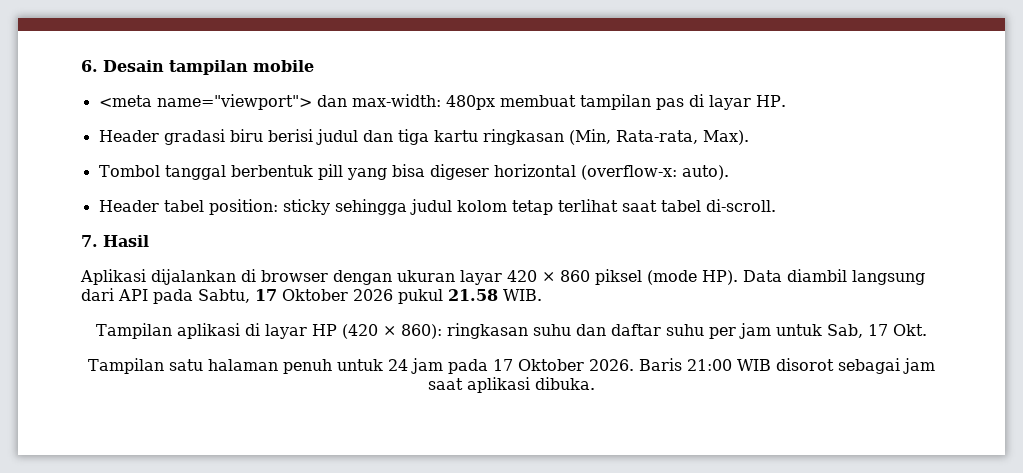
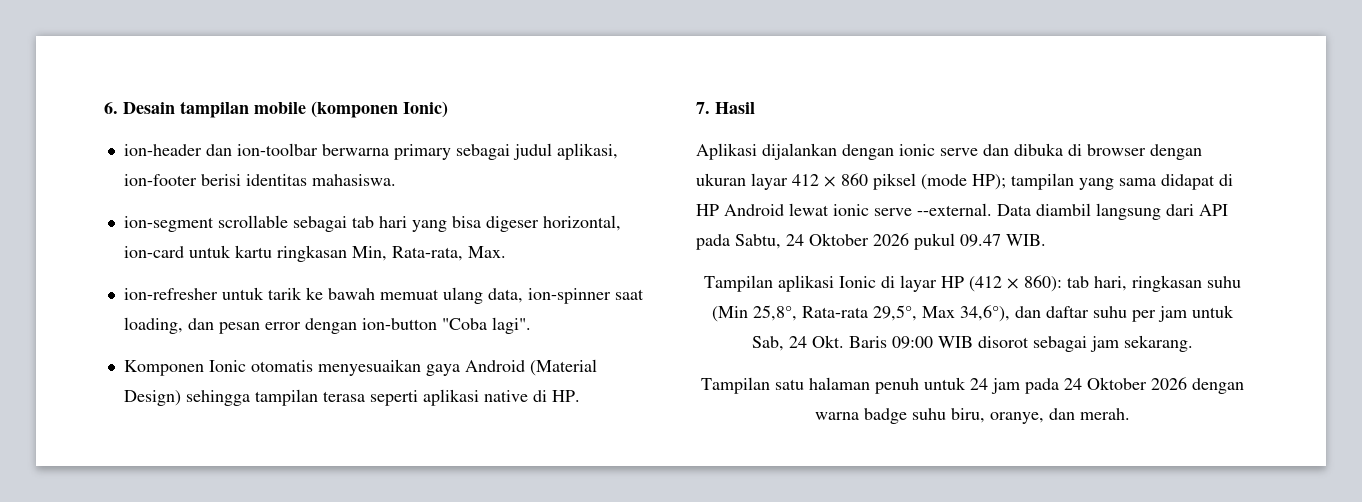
- 6. Desain tampilan mobile
- <meta name="viewport"> dan max-width: 480px membuat tampilan pas di layar HP.
- Header gradasi biru berisi judul dan tiga kartu ringkasan (Min, Rata-rata, Max).
- Tombol tanggal berbentuk pill yang bisa digeser horizontal (overflow-x: auto).
- Header tabel position: sticky sehingga judul kolom tetap terlihat saat tabel di-scroll.
+ 6. Desain tampilan mobile (komponen Ionic)
+ ion-header dan ion-toolbar berwarna primary sebagai judul aplikasi, ion-footer berisi identitas mahasiswa.
+ ion-segment scrollable sebagai tab hari yang bisa digeser horizontal, ion-card untuk kartu ringkasan Min, Rata-rata, Max.
+ ion-refresher untuk tarik ke bawah memuat ulang data, ion-spinner saat loading, dan pesan error dengan ion-button "Coba lagi".
+ Komponen Ionic otomatis menyesuaikan gaya Android (Material Design) sehingga tampilan terasa seperti aplikasi native di HP.
- Aplikasi dijalankan di browser dengan ukuran layar 420 × 860 piksel (mode HP). Data diambil langsung dari API pada Sabtu, 17 Oktober 2026 pukul 21.58 WIB.
+ Aplikasi dijalankan dengan ionic serve dan dibuka di browser dengan ukuran layar 412 × 860 piksel (mode HP); tampilan yang sama didapat di HP Android lewat ionic serve --external. Data diambil langsung dari API pada Sabtu, 24 Oktober 2026 pukul 09.47 WIB.
- Tampilan aplikasi di layar HP (420 × 860): ringkasan suhu dan daftar suhu per jam untuk Sab, 17 Okt.
+ Tampilan aplikasi Ionic di layar HP (412 × 860): tab hari, ringkasan suhu (Min 25,8°, Rata-rata 29,5°, Max 34,6°), dan daftar suhu per jam untuk Sab, 24 Okt. Baris 09:00 WIB disorot sebagai jam sekarang.
- Tampilan satu halaman penuh untuk 24 jam pada 17 Oktober 2026. Baris 21:00 WIB disorot sebagai jam saat aplikasi dibuka.
+ Tampilan satu halaman penuh untuk 24 jam pada 24 Oktober 2026 dengan warna badge suhu biru, oranye, dan merah.

